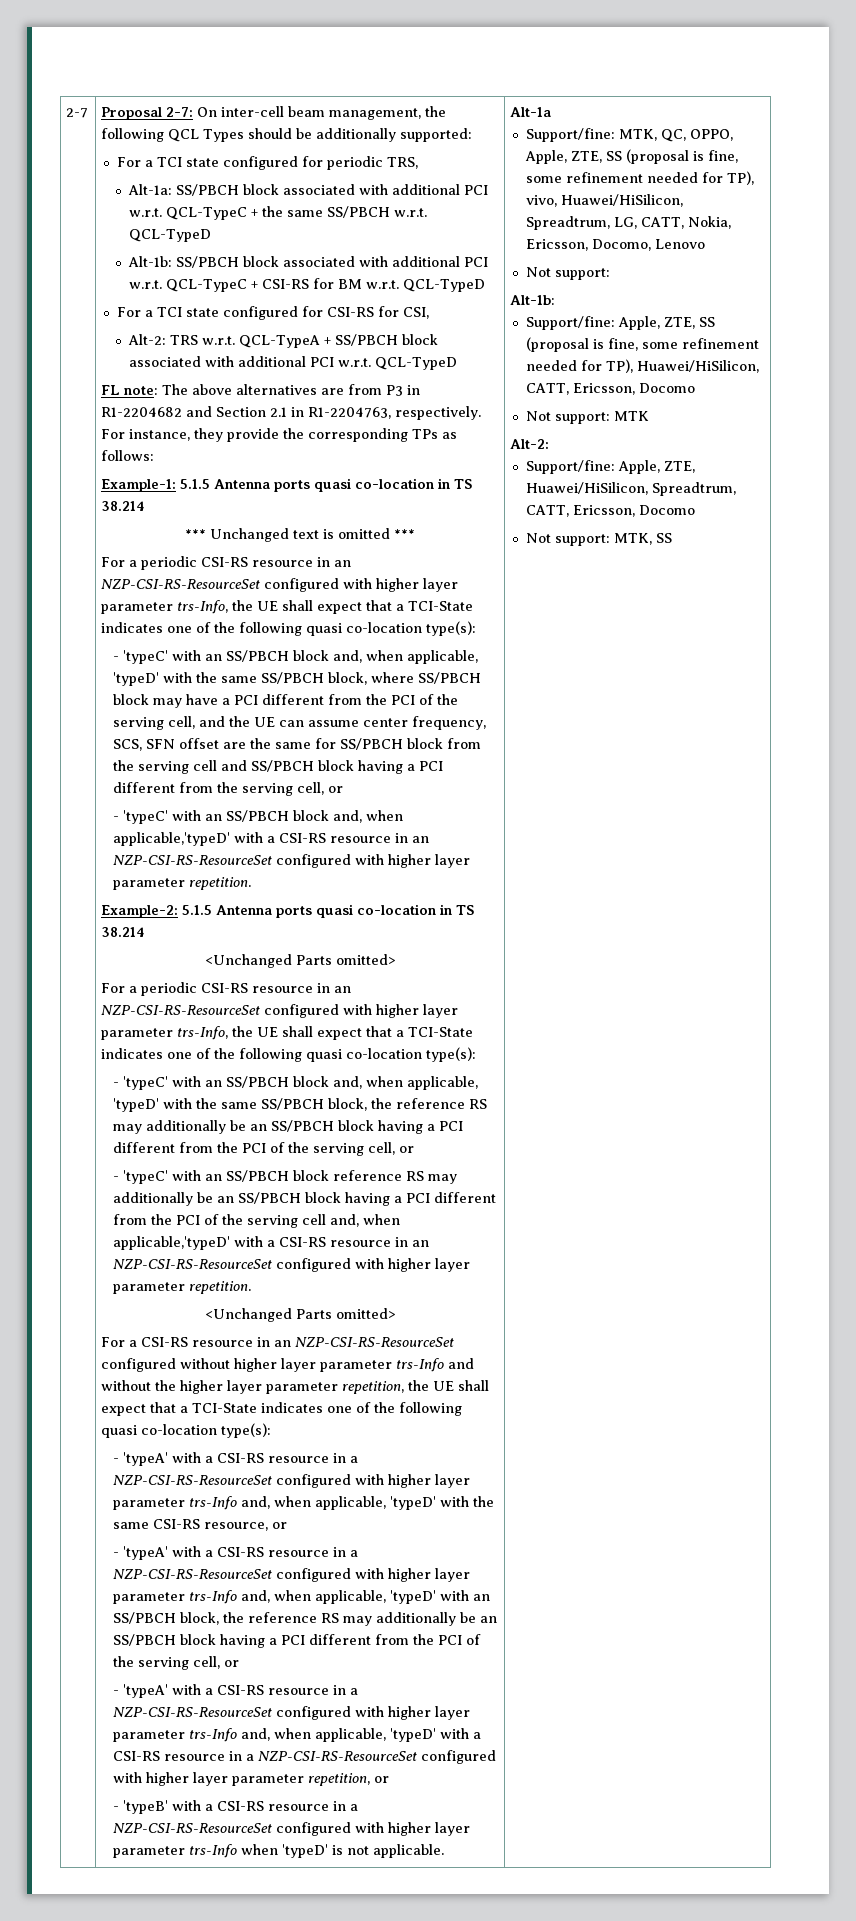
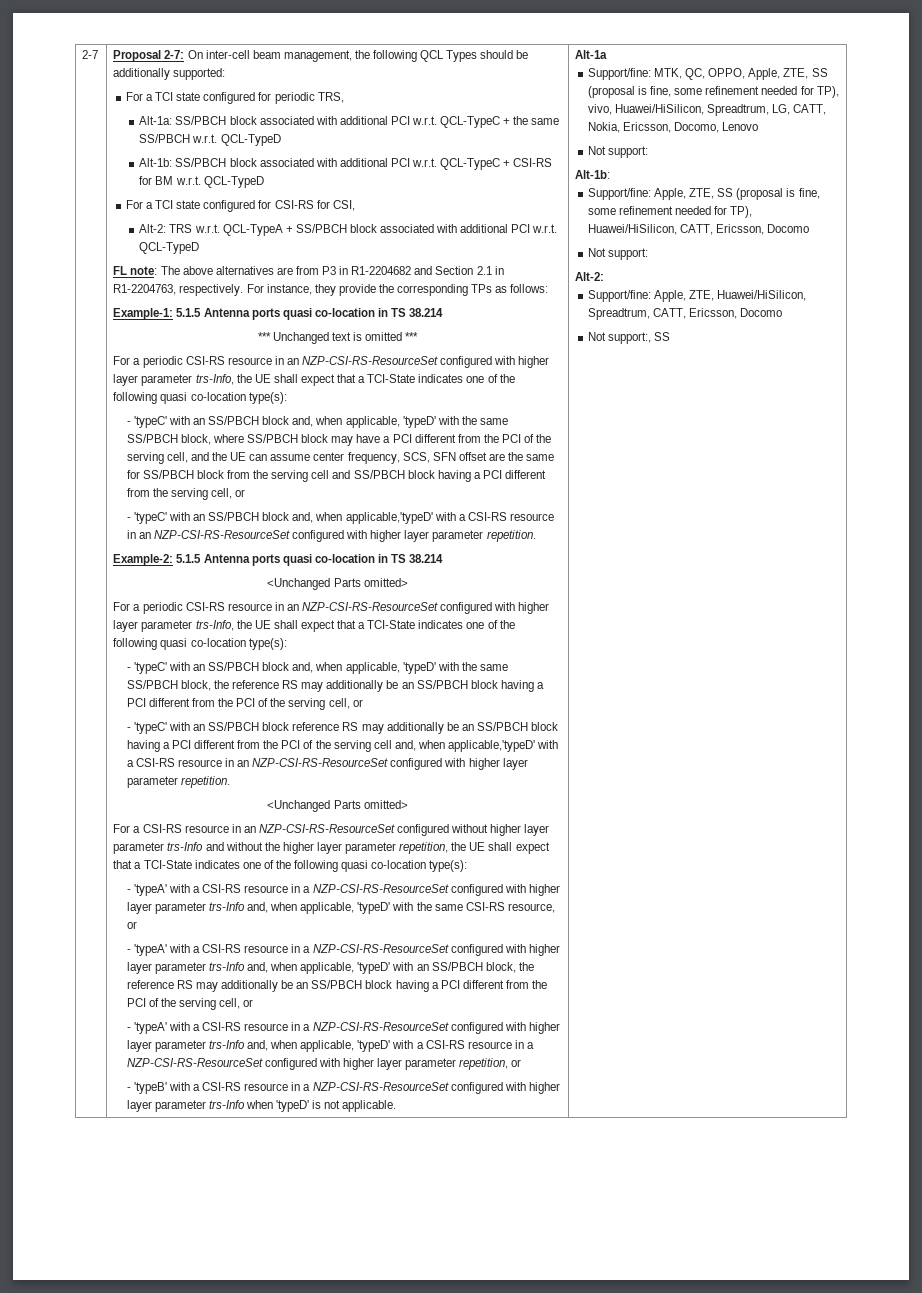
  Support/fine: Apple, ZTE, SS (proposal is fine, some refinement needed for TP), Huawei/HiSilicon, CATT, Ericsson, Docomo
- Not support: MTK
+ Not support:
- Not support: MTK, SS
+ Not support:, SS

